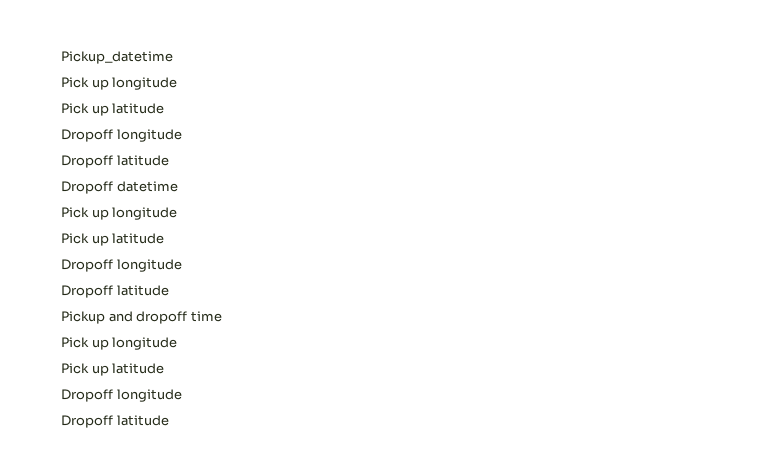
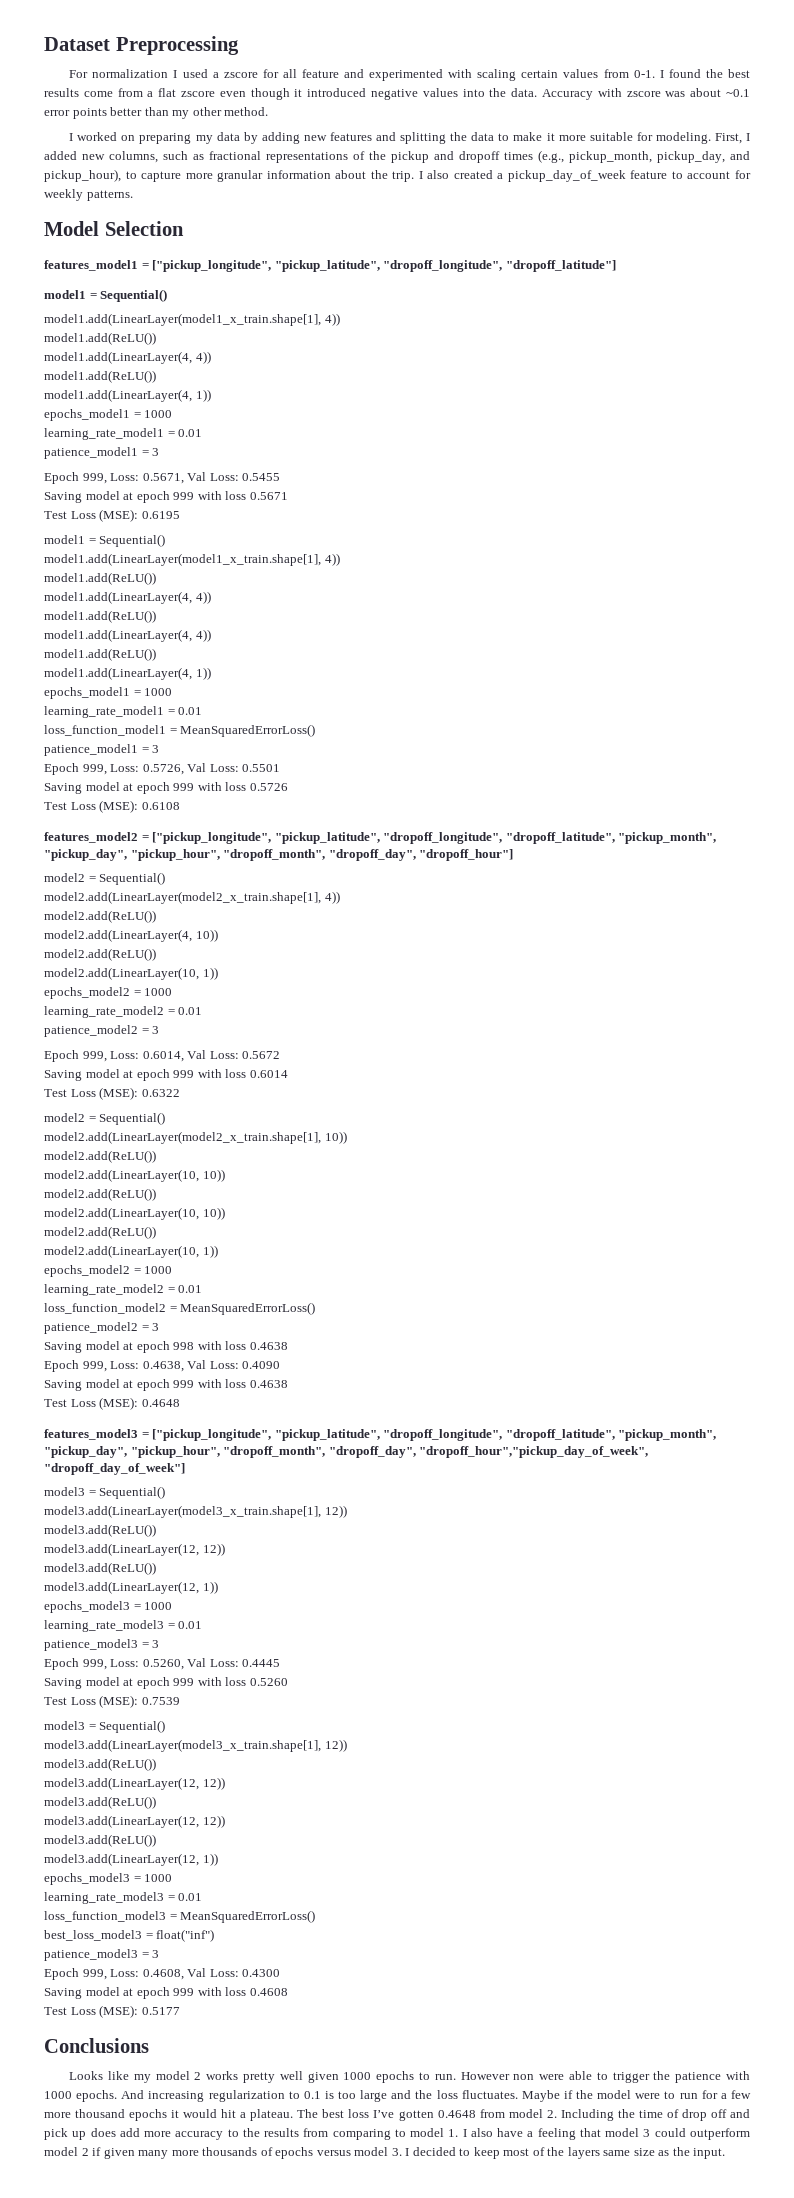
- Pickup_datetime
- Pick up longitude
- Pick up latitude
- Dropoff longitude
- Dropoff latitude
- Dropoff datetime
- Pick up longitude
- Pick up latitude
- Dropoff longitude
- Dropoff latitude
- Pickup and dropoff time
- Pick up longitude
- Pick up latitude
- Dropoff longitude
- Dropoff latitude
+ Dataset Preprocessing
+ For normalization I used a zscore for all feature and experimented with scaling certain values from 0-1. I found the best results come from a flat zscore even though it introduced negative values into the data. Accuracy with zscore was about ~0.1 error points better than my other method.
+ I worked on preparing my data by adding new features and splitting the data to make it more suitable for modeling. First, I added new columns, such as fractional representations of the pickup and dropoff times (e.g., pickup_month, pickup_day, and pickup_hour), to capture more granular information about the trip. I also created a pickup_day_of_week feature to account for weekly patterns.
+ Model Selection
+ features_model1 = ["pickup_longitude", "pickup_latitude", "dropoff_longitude", "dropoff_latitude"]
+ model1 = Sequential()
+ model1.add(LinearLayer(model1_x_train.shape[1], 4))
+ model1.add(ReLU())
+ model1.add(LinearLayer(4, 4))
+ model1.add(ReLU())
+ model1.add(LinearLayer(4, 1))
+ epochs_model1 = 1000
+ learning_rate_model1 = 0.01
+ patience_model1 = 3
+ Epoch 999, Loss: 0.5671, Val Loss: 0.5455
+ Saving model at epoch 999 with loss 0.5671
+ Test Loss (MSE): 0.6195
+ model1 = Sequential()
+ model1.add(LinearLayer(model1_x_train.shape[1], 4))
+ model1.add(ReLU())
+ model1.add(LinearLayer(4, 4))
+ model1.add(ReLU())
+ model1.add(LinearLayer(4, 4))
+ model1.add(ReLU())
+ model1.add(LinearLayer(4, 1))
+ epochs_model1 = 1000
+ learning_rate_model1 = 0.01
+ loss_function_model1 = MeanSquaredErrorLoss()
+ patience_model1 = 3
+ Epoch 999, Loss: 0.5726, Val Loss: 0.5501
+ Saving model at epoch 999 with loss 0.5726
+ Test Loss (MSE): 0.6108
+ features_model2 = ["pickup_longitude", "pickup_latitude", "dropoff_longitude", "dropoff_latitude", "pickup_month", "pickup_day", "pickup_hour", "dropoff_month", "dropoff_day", "dropoff_hour"]
+ model2 = Sequential()
+ model2.add(LinearLayer(model2_x_train.shape[1], 4))
+ model2.add(ReLU())
+ model2.add(LinearLayer(4, 10))
+ model2.add(ReLU())
+ model2.add(LinearLayer(10, 1))
+ epochs_model2 = 1000
+ learning_rate_model2 = 0.01
+ patience_model2 = 3
+ Epoch 999, Loss: 0.6014, Val Loss: 0.5672
+ Saving model at epoch 999 with loss 0.6014
+ Test Loss (MSE): 0.6322
+ model2 = Sequential()
+ model2.add(LinearLayer(model2_x_train.shape[1], 10))
+ model2.add(ReLU())
+ model2.add(LinearLayer(10, 10))
+ model2.add(ReLU())
+ model2.add(LinearLayer(10, 10))
+ model2.add(ReLU())
+ model2.add(LinearLayer(10, 1))
+ epochs_model2 = 1000
+ learning_rate_model2 = 0.01
+ loss_function_model2 = MeanSquaredErrorLoss()
+ patience_model2 = 3
+ Saving model at epoch 998 with loss 0.4638
+ Epoch 999, Loss: 0.4638, Val Loss: 0.4090
+ Saving model at epoch 999 with loss 0.4638
+ Test Loss (MSE): 0.4648
+ features_model3 = ["pickup_longitude", "pickup_latitude", "dropoff_longitude", "dropoff_latitude", "pickup_month", "pickup_day", "pickup_hour", "dropoff_month", "dropoff_day", "dropoff_hour","pickup_day_of_week", "dropoff_day_of_week"]
+ model3 = Sequential()
+ model3.add(LinearLayer(model3_x_train.shape[1], 12))
+ model3.add(ReLU())
+ model3.add(LinearLayer(12, 12))
+ model3.add(ReLU())
+ model3.add(LinearLayer(12, 1))
+ epochs_model3 = 1000
+ learning_rate_model3 = 0.01
+ patience_model3 = 3
+ Epoch 999, Loss: 0.5260, Val Loss: 0.4445
+ Saving model at epoch 999 with loss 0.5260
+ Test Loss (MSE): 0.7539
+ model3 = Sequential()
+ model3.add(LinearLayer(model3_x_train.shape[1], 12))
+ model3.add(ReLU())
+ model3.add(LinearLayer(12, 12))
+ model3.add(ReLU())
+ model3.add(LinearLayer(12, 12))
+ model3.add(ReLU())
+ model3.add(LinearLayer(12, 1))
+ epochs_model3 = 1000
+ learning_rate_model3 = 0.01
+ loss_function_model3 = MeanSquaredErrorLoss()
+ best_loss_model3 = float("inf")
+ patience_model3 = 3
+ Epoch 999, Loss: 0.4608, Val Loss: 0.4300
+ Saving model at epoch 999 with loss 0.4608
+ Test Loss (MSE): 0.5177
+ Conclusions
+ Looks like my model 2 works pretty well given 1000 epochs to run. However non were able to trigger the patience with 1000 epochs. And increasing regularization to 0.1 is too large and the loss fluctuates. Maybe if the model were to run for a few more thousand epochs it would hit a plateau. The best loss I’ve gotten 0.4648 from model 2. Including the time of drop off and pick up does add more accuracy to the results from comparing to model 1. I also have a feeling that model 3 could outperform model 2 if given many more thousands of epochs versus model 3. I decided to keep most of the layers same size as the input.

